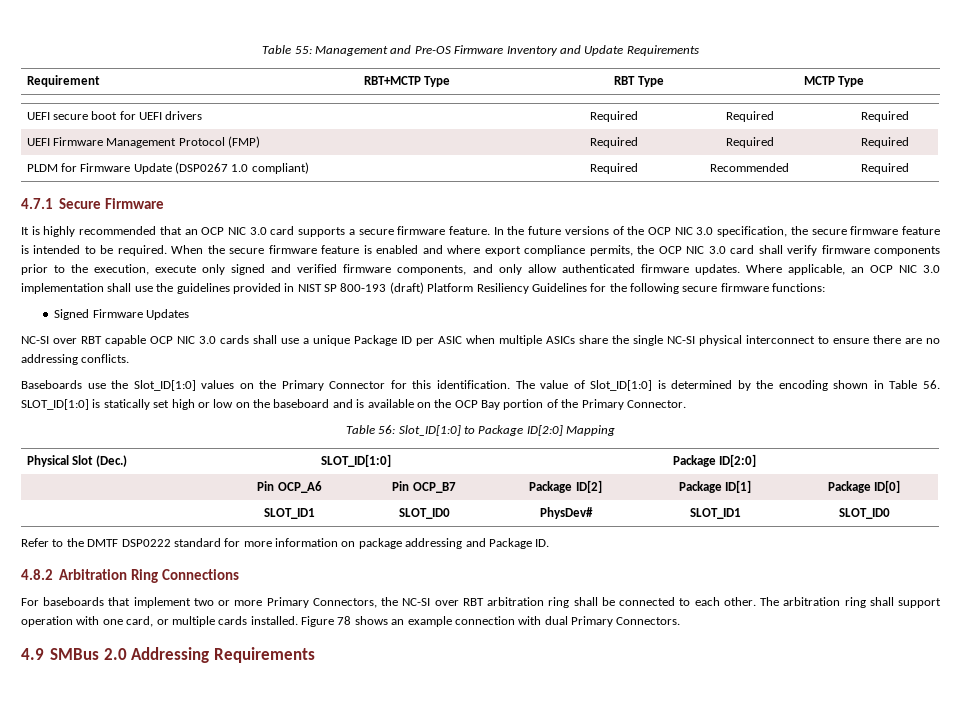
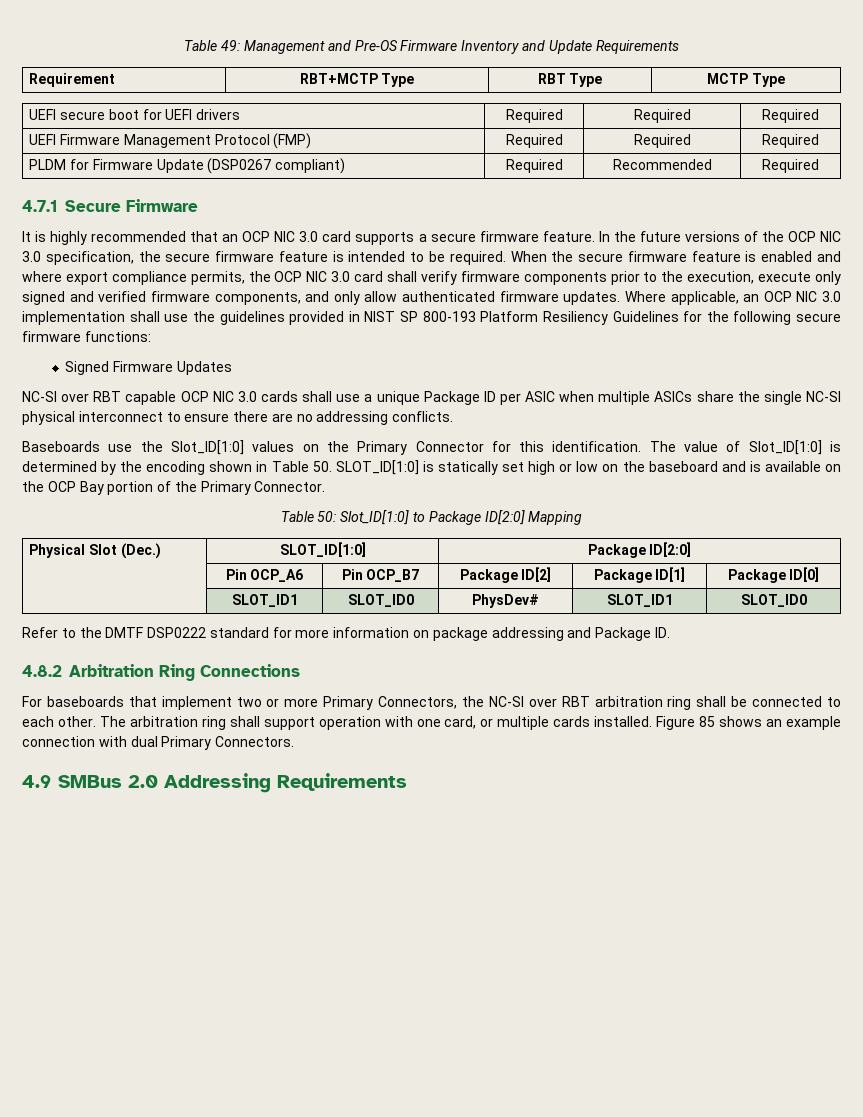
- Table 55: Management and Pre-OS Firmware Inventory and Update Requirements
+ Table 49: Management and Pre-OS Firmware Inventory and Update Requirements
- PLDM for Firmware Update (DSP0267 1.0 compliant) | Required | Recommended | Required
+ PLDM for Firmware Update (DSP0267 compliant) | Required | Recommended | Required
- Where applicable, an OCP NIC 3.0 implementation shall use the guidelines provided in NIST SP 800-193 (draft) Platform Resiliency Guidelines for the following secure firmware functions:
+ Where applicable, an OCP NIC 3.0 implementation shall use the guidelines provided in NIST SP 800-193 Platform Resiliency Guidelines for the following secure firmware functions:
- The value of Slot_ID[1:0] is determined by the encoding shown in Table 56. SLOT_ID[1:0] is statically set high or low on the baseboard and is available on the OCP Bay portion of the Primary Connector.
+ The value of Slot_ID[1:0] is determined by the encoding shown in Table 50. SLOT_ID[1:0] is statically set high or low on the baseboard and is available on the OCP Bay portion of the Primary Connector.
- Table 56: Slot_ID[1:0] to Package ID[2:0] Mapping
+ Table 50: Slot_ID[1:0] to Package ID[2:0] Mapping
- Figure 78 shows an example connection with dual Primary Connectors.
+ Figure 85 shows an example connection with dual Primary Connectors.

